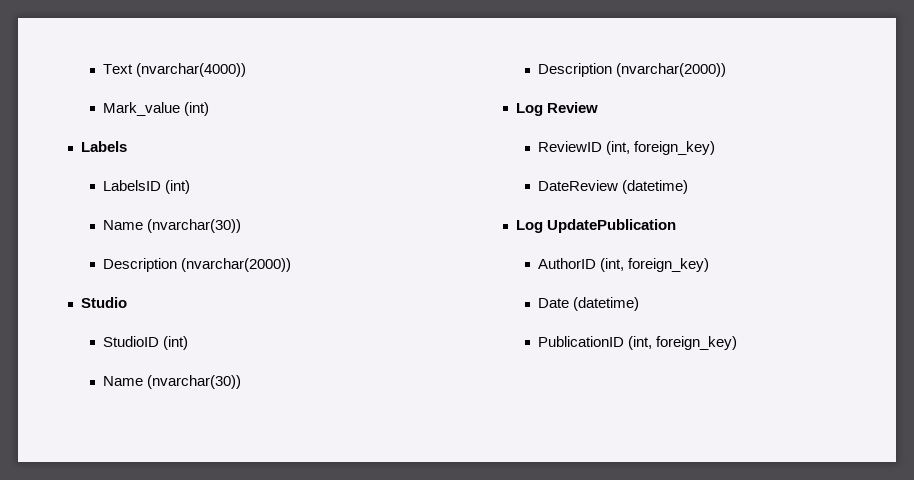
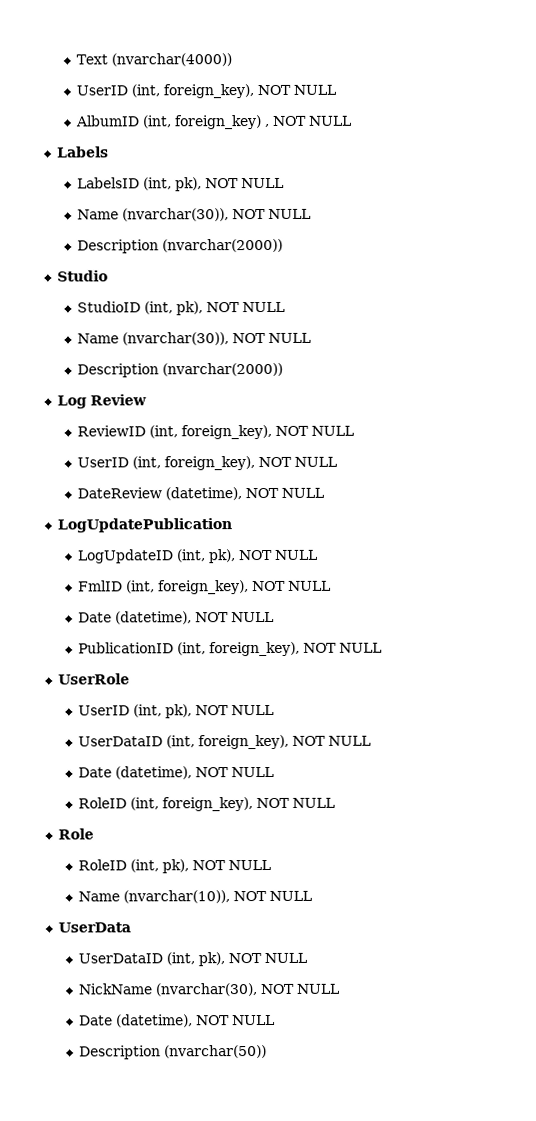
  Text (nvarchar(4000))
- Mark_value (int)
+ UserID (int, foreign_key), NOT NULL
+ AlbumID (int, foreign_key) , NOT NULL
  Labels
- LabelsID (int)
- Name (nvarchar(30))
+ LabelsID (int, pk), NOT NULL
+ Name (nvarchar(30)), NOT NULL
  Description (nvarchar(2000))
  Studio
- StudioID (int)
- Name (nvarchar(30))
+ StudioID (int, pk), NOT NULL
+ Name (nvarchar(30)), NOT NULL
- ReviewID (int, foreign_key)
- DateReview (datetime)
- Log UpdatePublication
- AuthorID (int, foreign_key)
- Date (datetime)
- PublicationID (int, foreign_key)
+ ReviewID (int, foreign_key), NOT NULL
+ UserID (int, foreign_key), NOT NULL
+ DateReview (datetime), NOT NULL
+ LogUpdatePublication
+ LogUpdateID (int, pk), NOT NULL
+ FmlID (int, foreign_key), NOT NULL
+ Date (datetime), NOT NULL
+ PublicationID (int, foreign_key), NOT NULL
+ UserRole
+ UserID (int, pk), NOT NULL
+ UserDataID (int, foreign_key), NOT NULL
+ Date (datetime), NOT NULL
+ RoleID (int, foreign_key), NOT NULL
+ Role
+ RoleID (int, pk), NOT NULL
+ Name (nvarchar(10)), NOT NULL
+ UserData
+ UserDataID (int, pk), NOT NULL
+ NickName (nvarchar(30), NOT NULL
+ Date (datetime), NOT NULL
+ Description (nvarchar(50))

